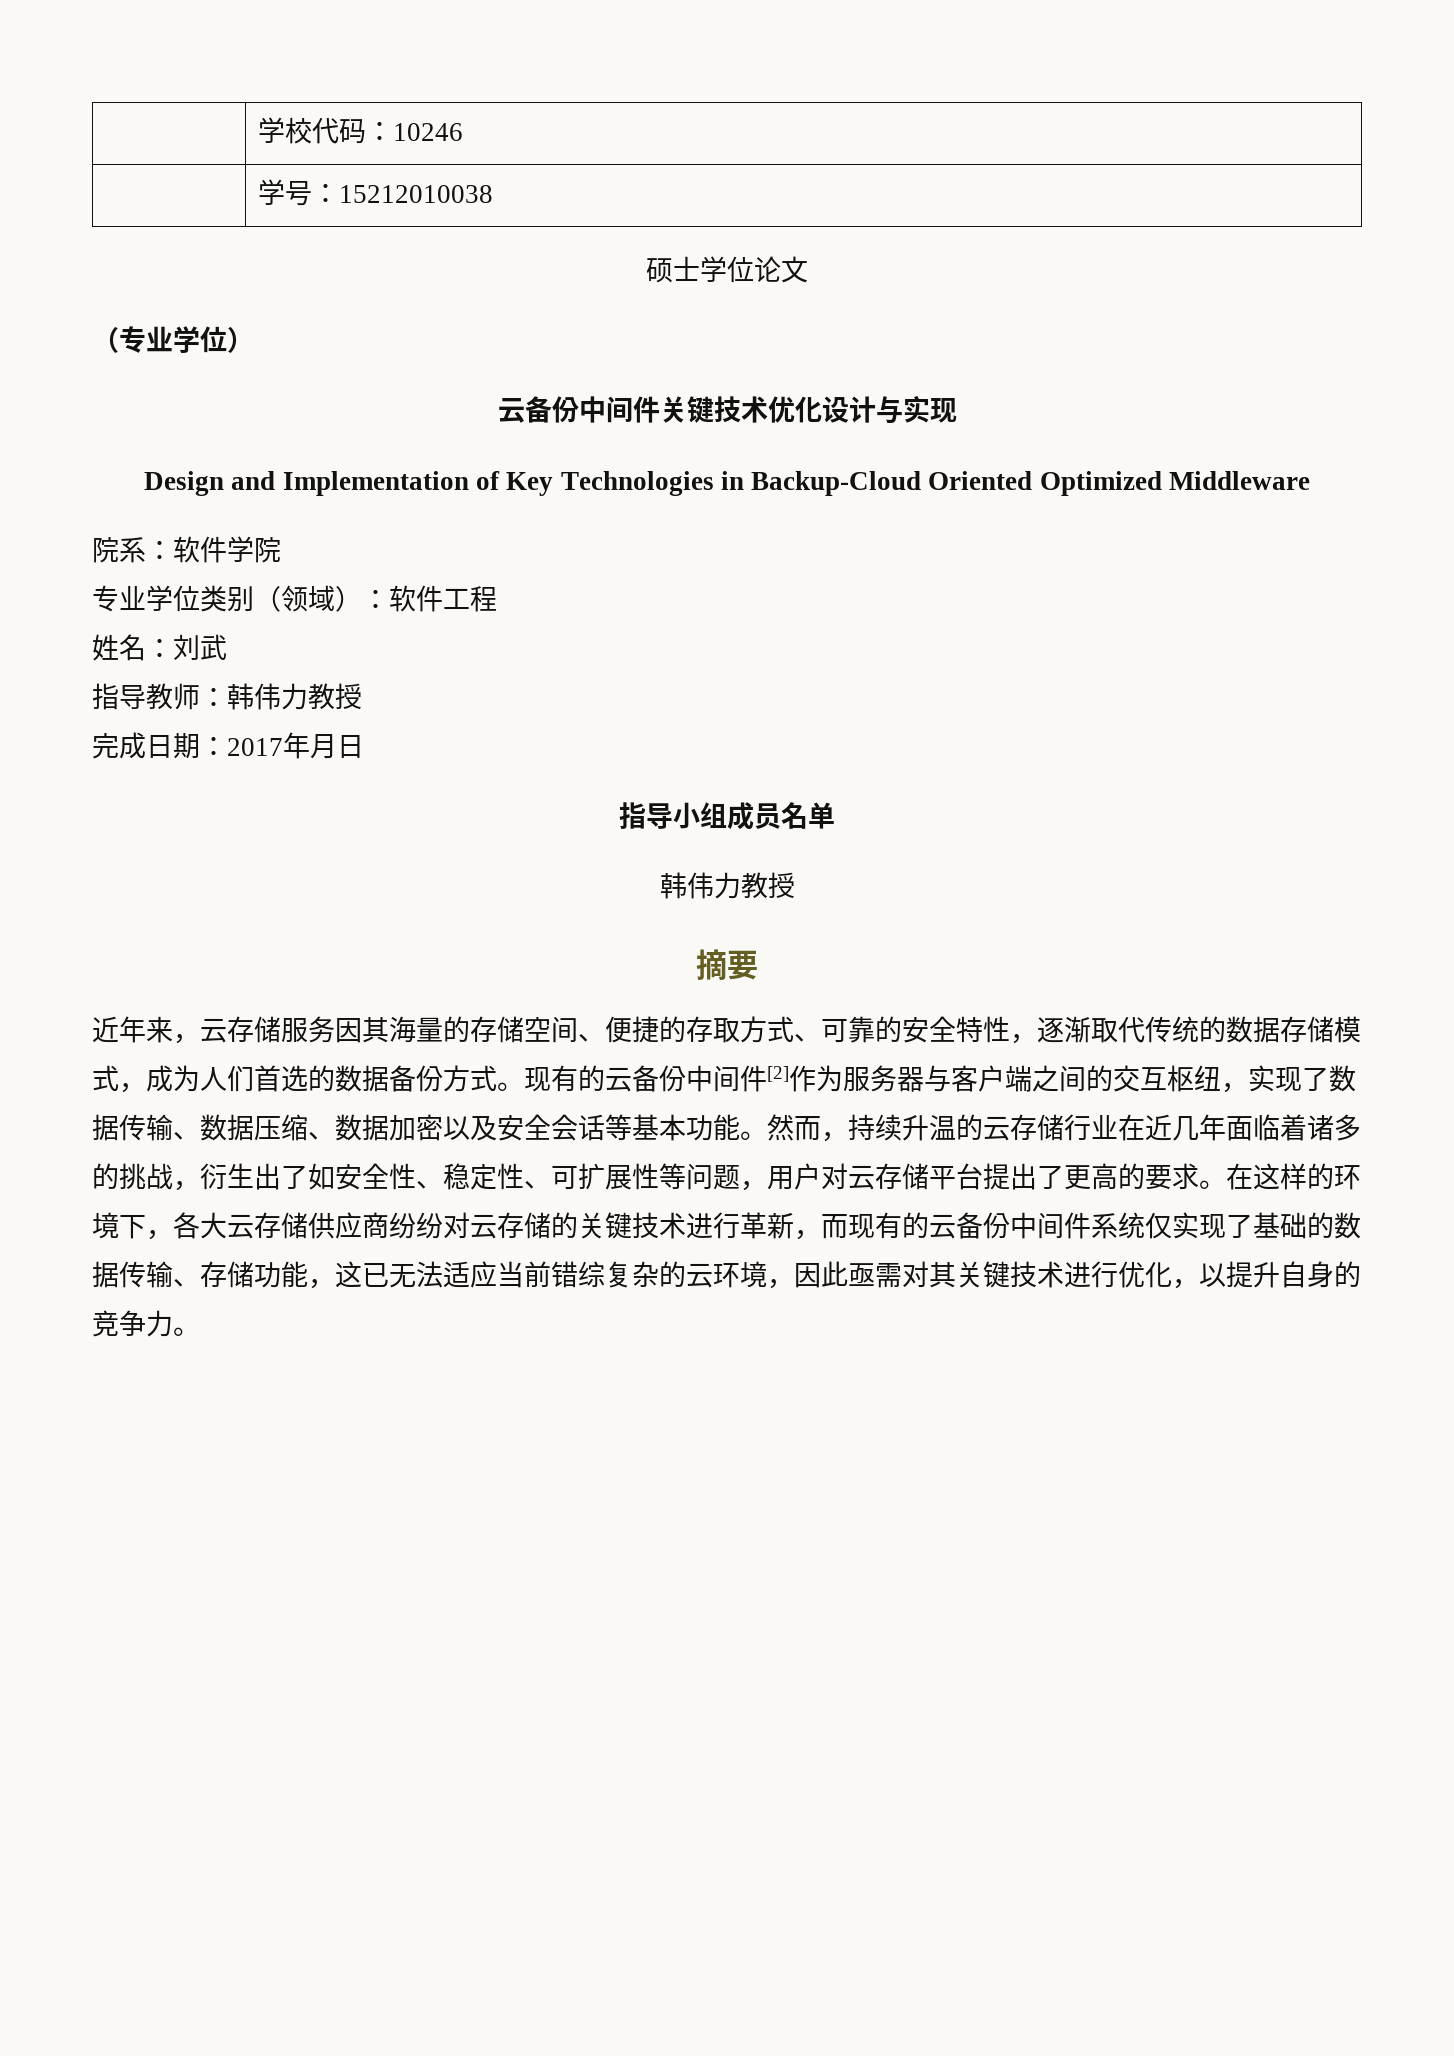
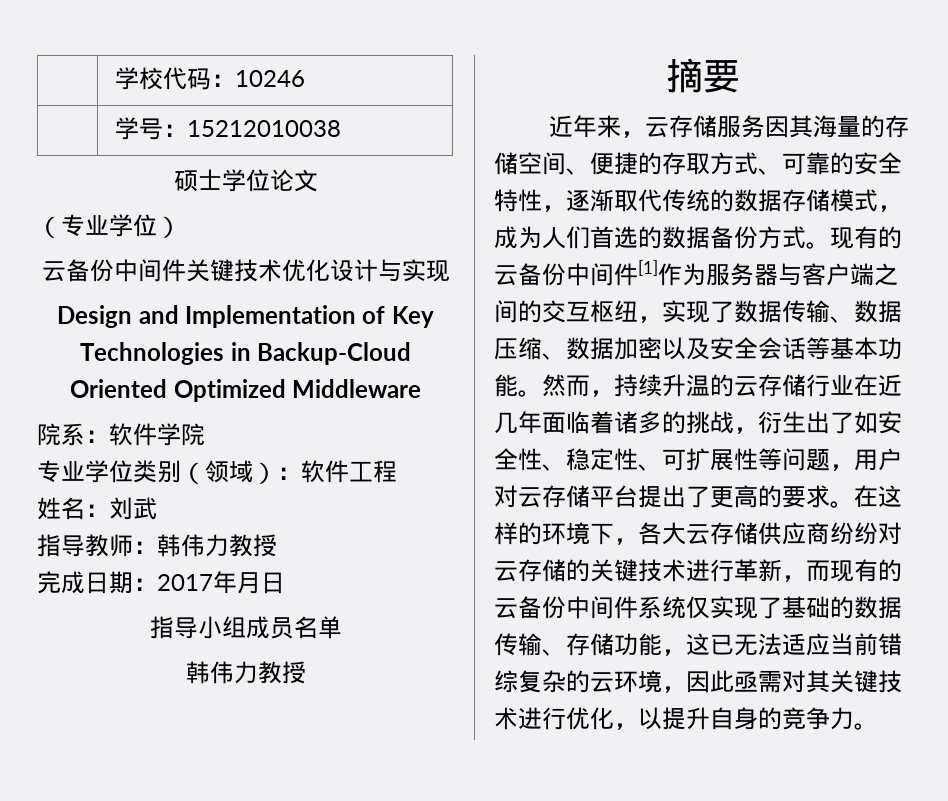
- 现有的云备份中间件[2]作为服务器与客户端之间的交互枢纽，实现了数据传输、数据压缩、数据加密以及安全会话等基本功能。
+ 现有的云备份中间件[1]作为服务器与客户端之间的交互枢纽，实现了数据传输、数据压缩、数据加密以及安全会话等基本功能。

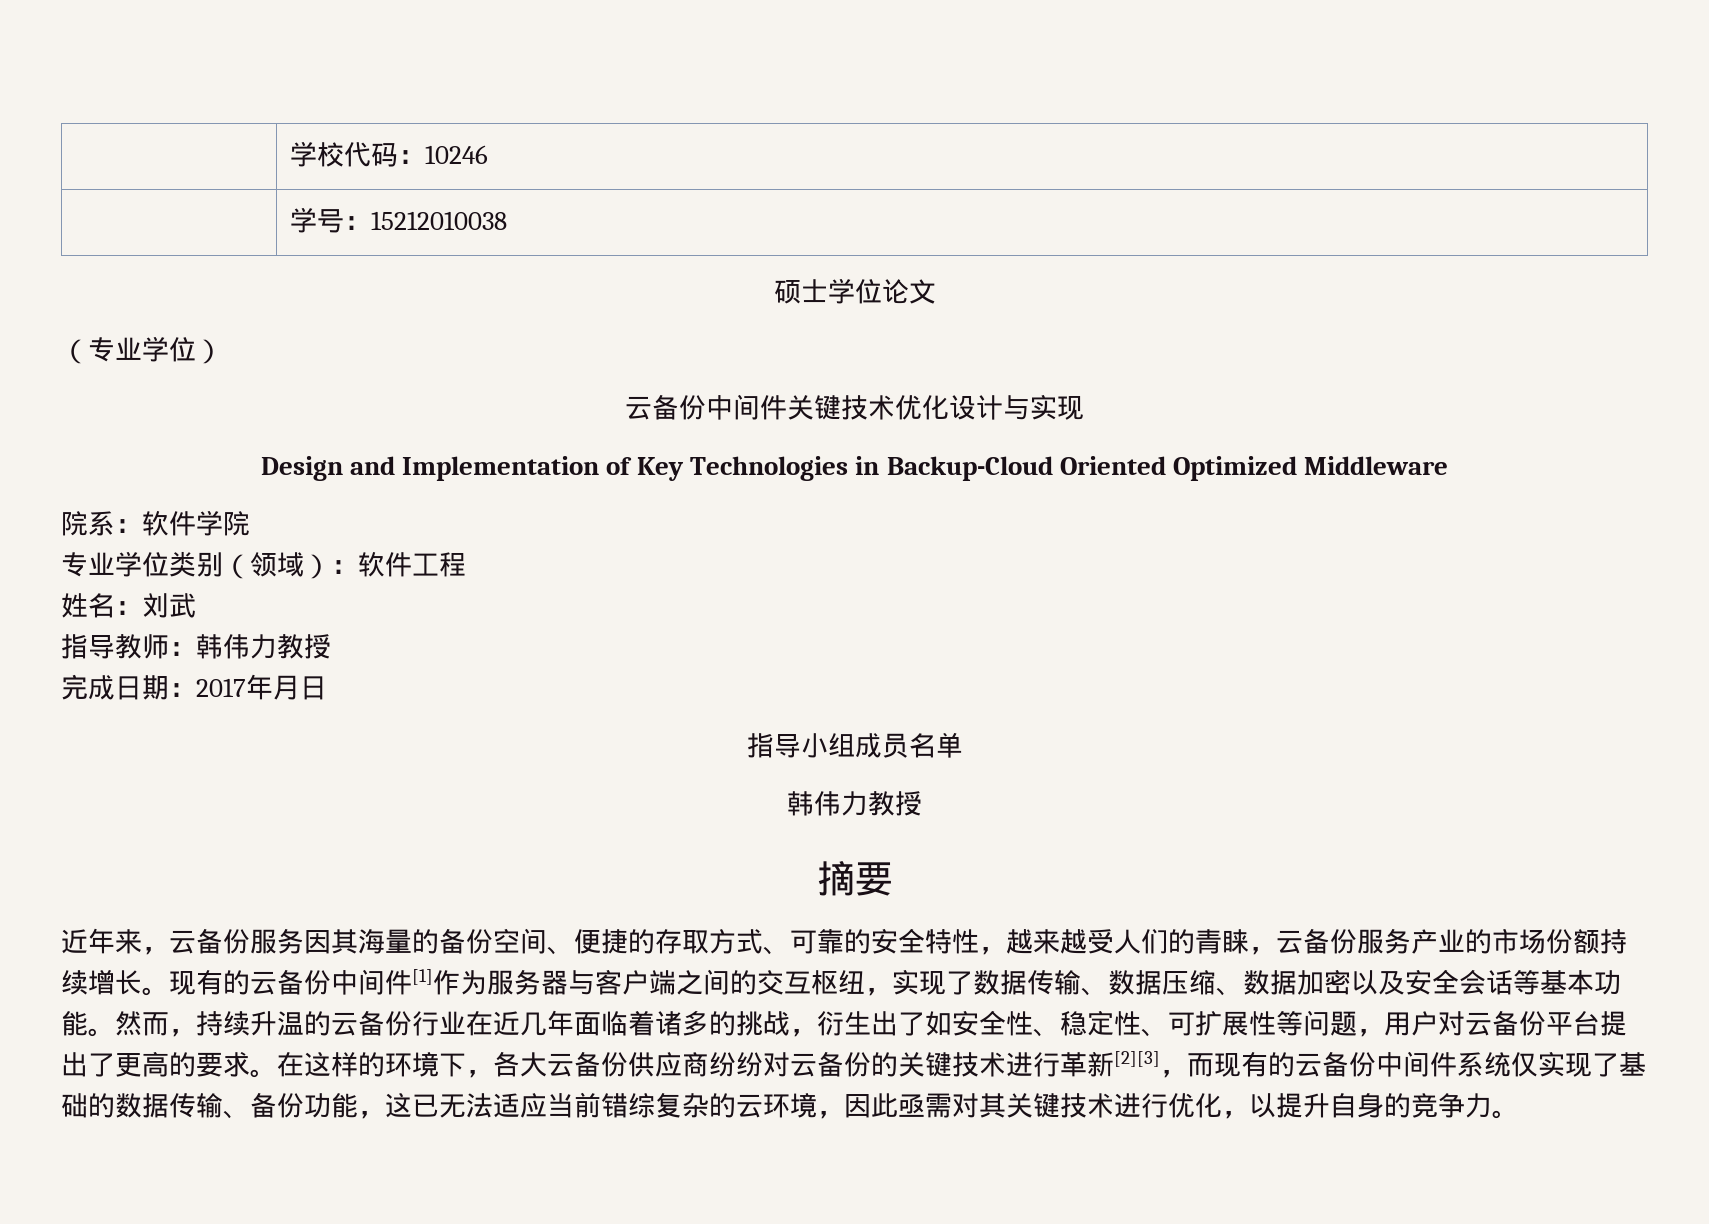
- 近年来，云存储服务因其海量的存储空间、便捷的存取方式、可靠的安全特性，逐渐取代传统的数据存储模式，成为人们首选的数据备份方式。
+ 近年来，云备份服务因其海量的备份空间、便捷的存取方式、可靠的安全特性，越来越受人们的青睐，云备份服务产业的市场份额持续增长。
- 然而，持续升温的云存储行业在近几年面临着诸多的挑战，衍生出了如安全性、稳定性、可扩展性等问题，用户对云存储平台提出了更高的要求。
+ 然而，持续升温的云备份行业在近几年面临着诸多的挑战，衍生出了如安全性、稳定性、可扩展性等问题，用户对云备份平台提出了更高的要求。
- 在这样的环境下，各大云存储供应商纷纷对云存储的关键技术进行革新，而现有的云备份中间件系统仅实现了基础的数据传输、存储功能，这已无法适应当前错综复杂的云环境，因此亟需对其关键技术进行优化，以提升自身的竞争力。
+ 在这样的环境下，各大云备份供应商纷纷对云备份的关键技术进行革新[2][3]，而现有的云备份中间件系统仅实现了基础的数据传输、备份功能，这已无法适应当前错综复杂的云环境，因此亟需对其关键技术进行优化，以提升自身的竞争力。

